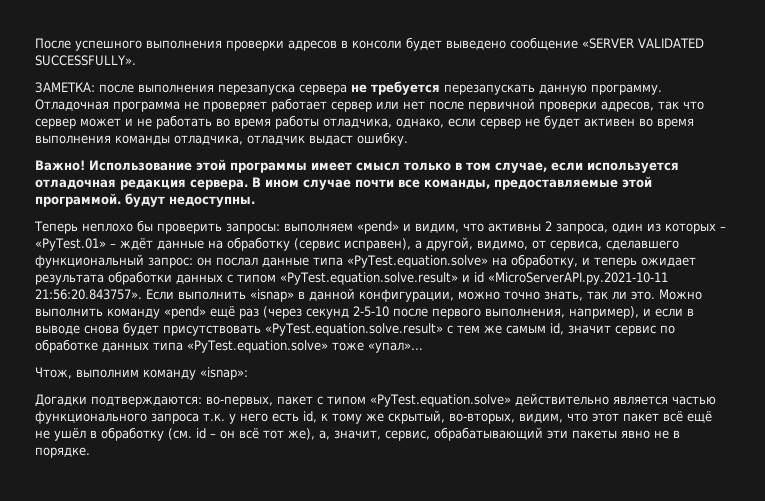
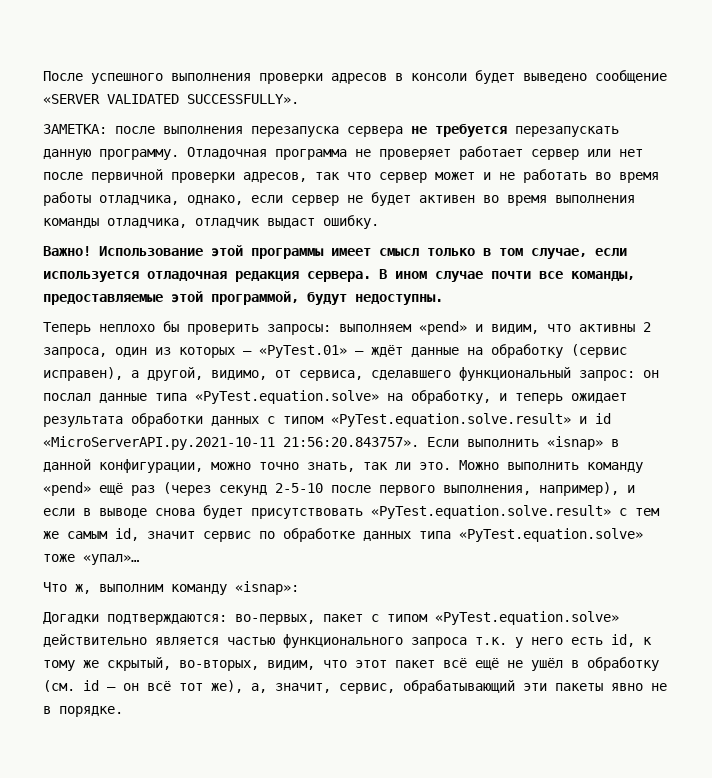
- В ином случае почти все команды, предоставляемые этой программой. будут недоступны.
+ В ином случае почти все команды, предоставляемые этой программой, будут недоступны.
- Чтож, выполним команду «isnap»:
+ Что ж, выполним команду «isnap»:

